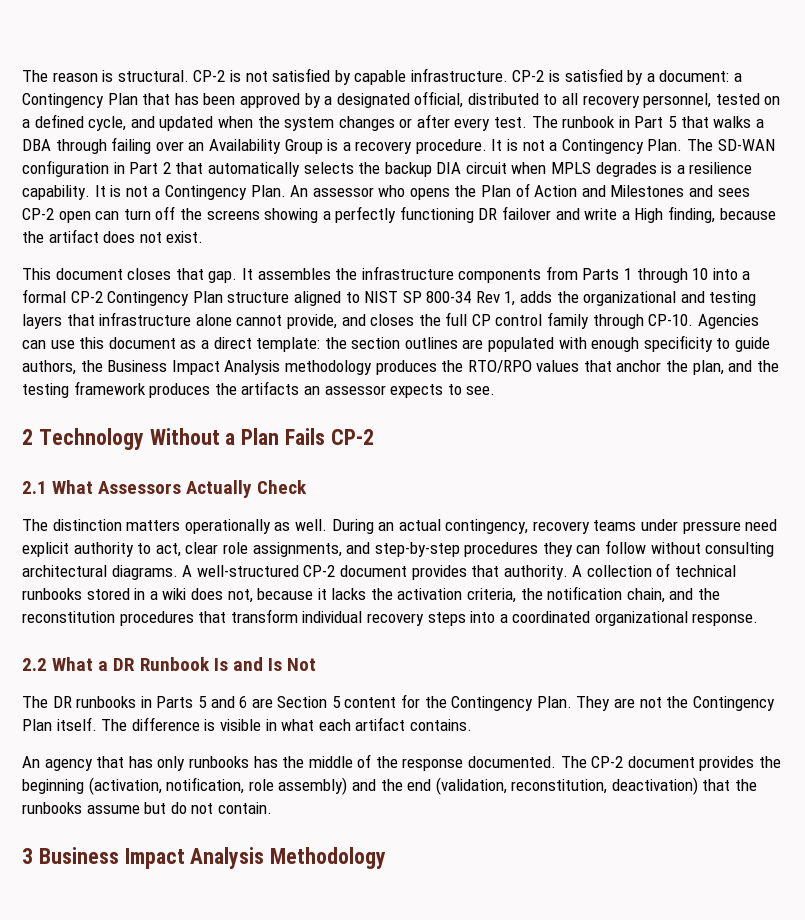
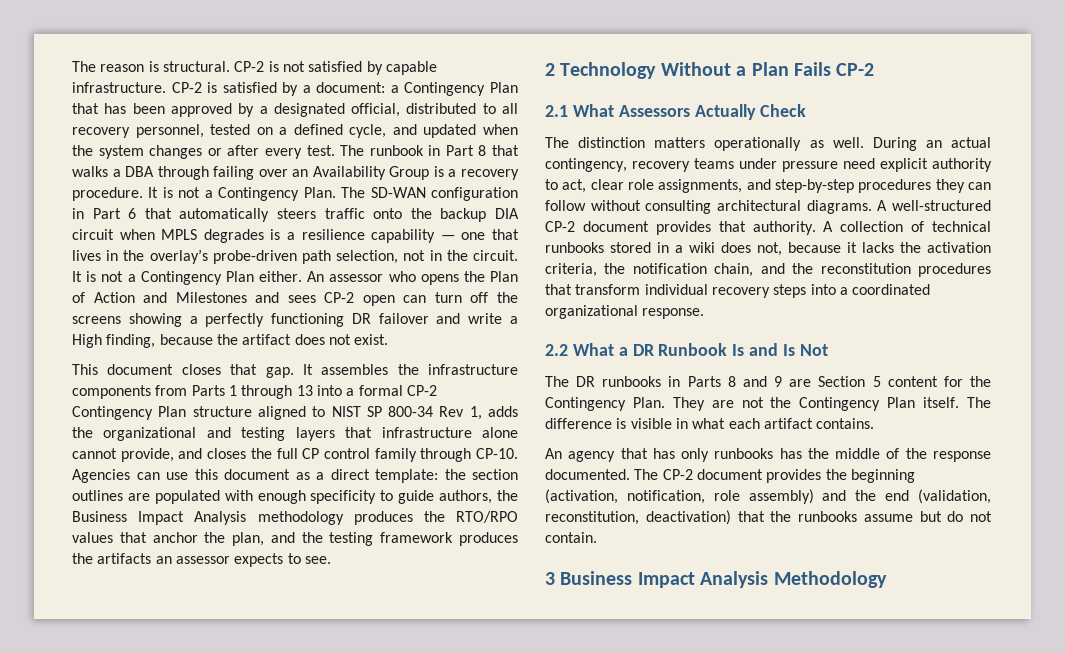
- The runbook in Part 5 that walks a DBA through failing over an Availability Group is a recovery procedure.
+ The runbook in Part 8 that walks a DBA through failing over an Availability Group is a recovery procedure.
- The SD-WAN configuration in Part 2 that automatically selects the backup DIA circuit when MPLS degrades is a resilience capability. It is not a Contingency Plan.
+ The SD-WAN configuration in Part 6 that automatically steers traffic onto the backup DIA circuit when MPLS degrades is a resilience capability — one that lives in the overlay’s probe-driven path selection, not in the circuit. It is not a Contingency Plan either.
- It assembles the infrastructure components from Parts 1 through 10 into a formal CP-2 Contingency Plan structure aligned to NIST SP 800-34 Rev 1, adds the organizational and testing layers that infrastructure alone cannot provide, and closes the full CP control family through CP-10.
+ It assembles the infrastructure components from Parts 1 through 13 into a formal CP-2 Contingency Plan structure aligned to NIST SP 800-34 Rev 1, adds the organizational and testing layers that infrastructure alone cannot provide, and closes the full CP control family through CP-10.
- The DR runbooks in Parts 5 and 6 are Section 5 content for the Contingency Plan.
+ The DR runbooks in Parts 8 and 9 are Section 5 content for the Contingency Plan.

